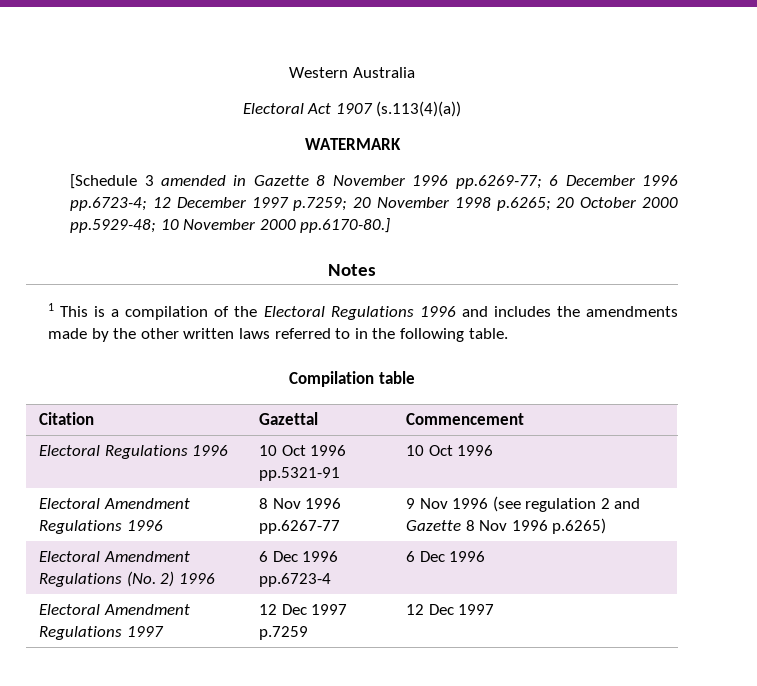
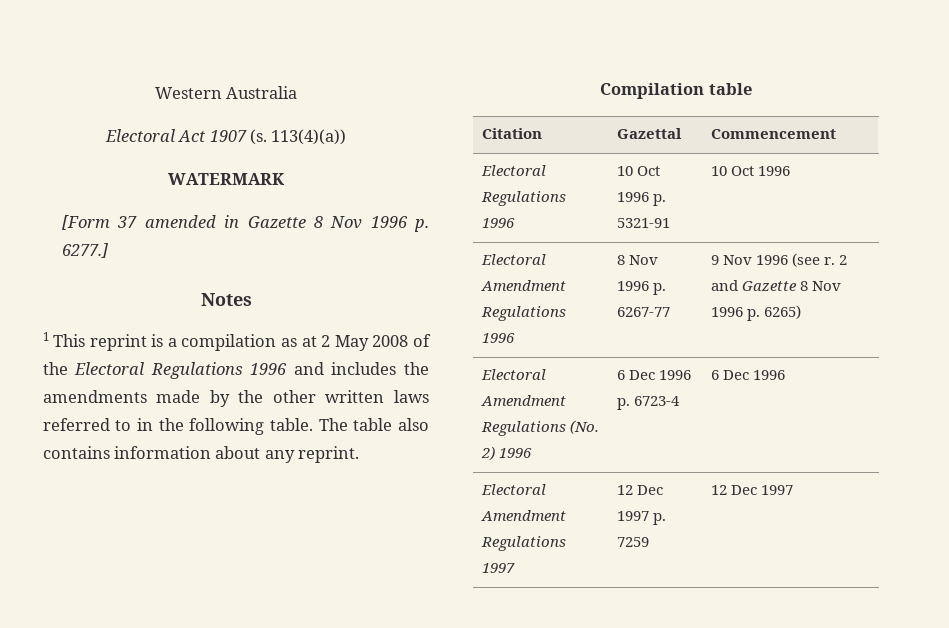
- Electoral Act 1907 (s.113(4)(a))
+ Electoral Act 1907 (s. 113(4)(a))
- [Schedule 3 amended in Gazette 8 November 1996 pp.6269-77; 6 December 1996 pp.6723-4; 12 December 1997 p.7259; 20 November 1998 p.6265; 20 October 2000 pp.5929-48; 10 November 2000 pp.6170-80.]
+ [Form 37 amended in Gazette 8 Nov 1996 p. 6277.]
- 1 This is a compilation of the Electoral Regulations 1996 and includes the amendments made by the other written laws referred to in the following table.
+ 1 This reprint is a compilation as at 2 May 2008 of the Electoral Regulations 1996 and includes the amendments made by the other written laws referred to in the following table. The table also contains information about any reprint.
- Electoral Regulations 1996 | 10 Oct 1996 pp.5321-91 | 10 Oct 1996
+ Electoral Regulations 1996 | 10 Oct 1996 p. 5321-91 | 10 Oct 1996
- Electoral Amendment Regulations 1996 | 8 Nov 1996 pp.6267-77 | 9 Nov 1996 (see regulation 2 and Gazette 8 Nov 1996 p.6265)
+ Electoral Amendment Regulations 1996 | 8 Nov 1996 p. 6267-77 | 9 Nov 1996 (see r. 2 and Gazette 8 Nov 1996 p. 6265)
- Electoral Amendment Regulations (No. 2) 1996 | 6 Dec 1996 pp.6723-4 | 6 Dec 1996
+ Electoral Amendment Regulations (No. 2) 1996 | 6 Dec 1996 p. 6723-4 | 6 Dec 1996
- Electoral Amendment Regulations 1997 | 12 Dec 1997 p.7259 | 12 Dec 1997
+ Electoral Amendment Regulations 1997 | 12 Dec 1997 p. 7259 | 12 Dec 1997

